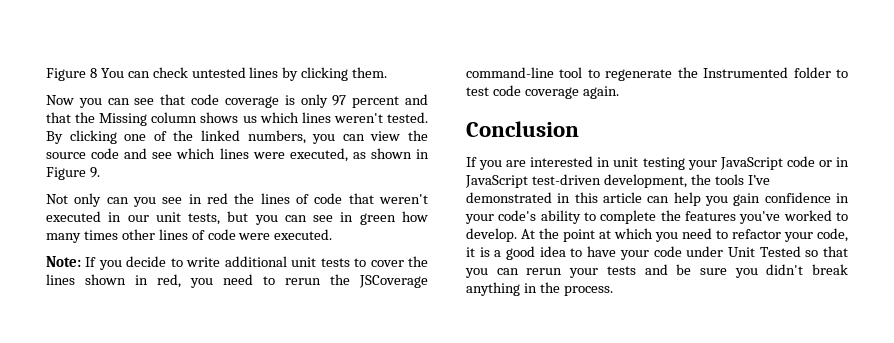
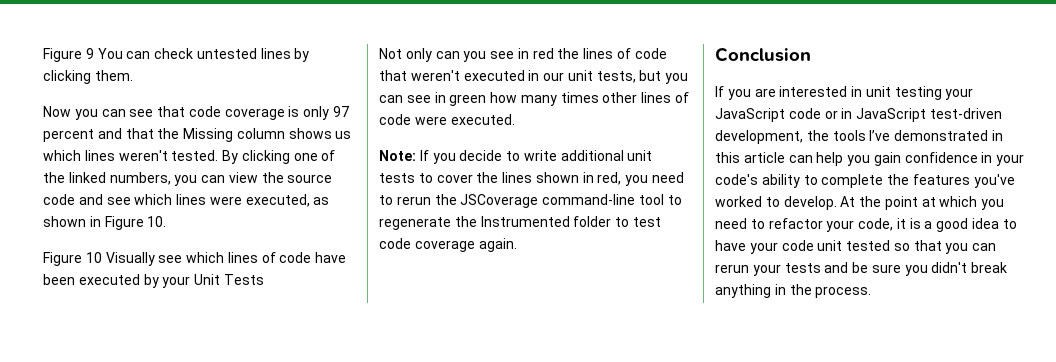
- Figure 8 You can check untested lines by clicking them.
+ Figure 9 You can check untested lines by clicking them.
- By clicking one of the linked numbers, you can view the source code and see which lines were executed, as shown in Figure 9.
+ By clicking one of the linked numbers, you can view the source code and see which lines were executed, as shown in Figure 10.
+ Figure 10 Visually see which lines of code have been executed by your Unit Tests
- At the point at which you need to refactor your code, it is a good idea to have your code under Unit Tested so that you can rerun your tests and be sure you didn't break anything in the process.
+ At the point at which you need to refactor your code, it is a good idea to have your code unit tested so that you can rerun your tests and be sure you didn't break anything in the process.

